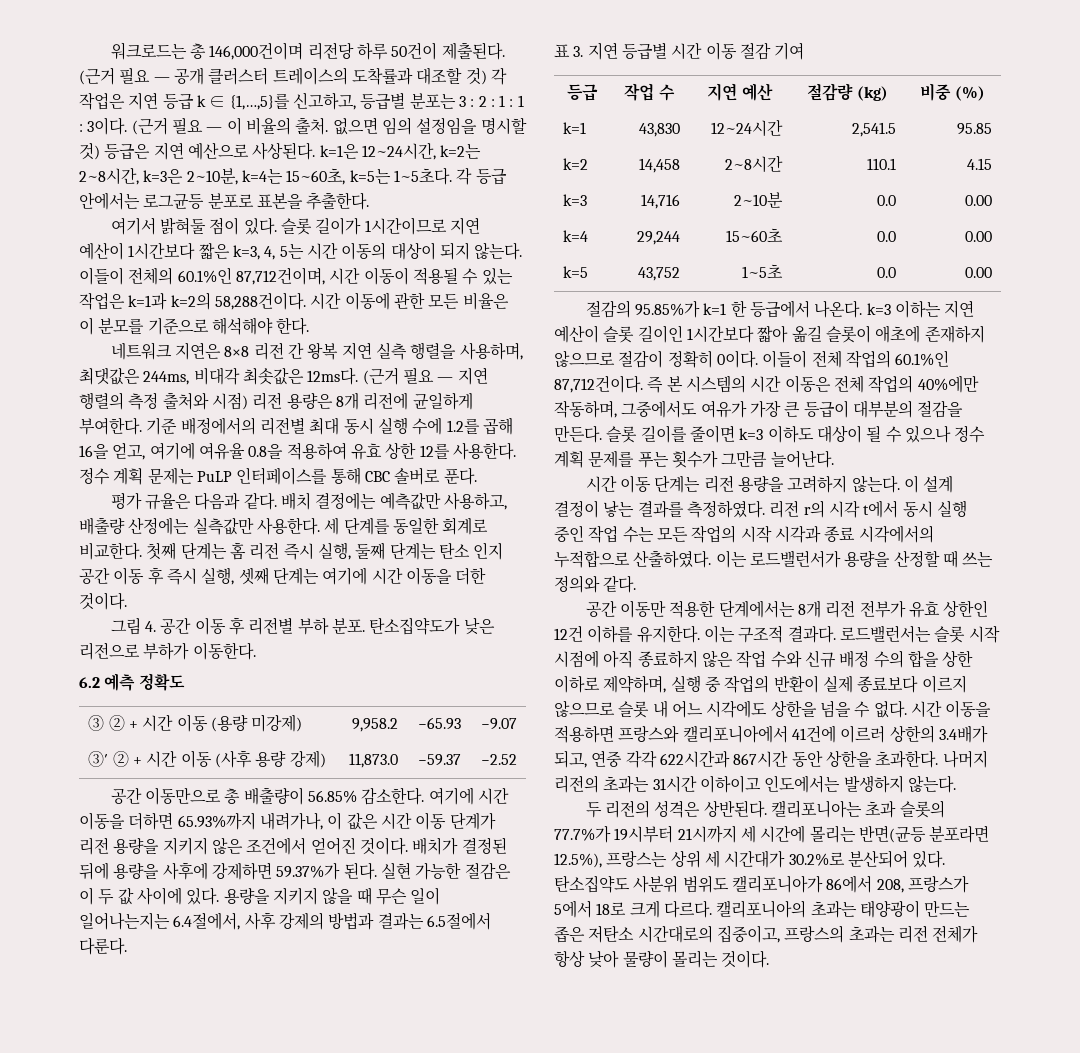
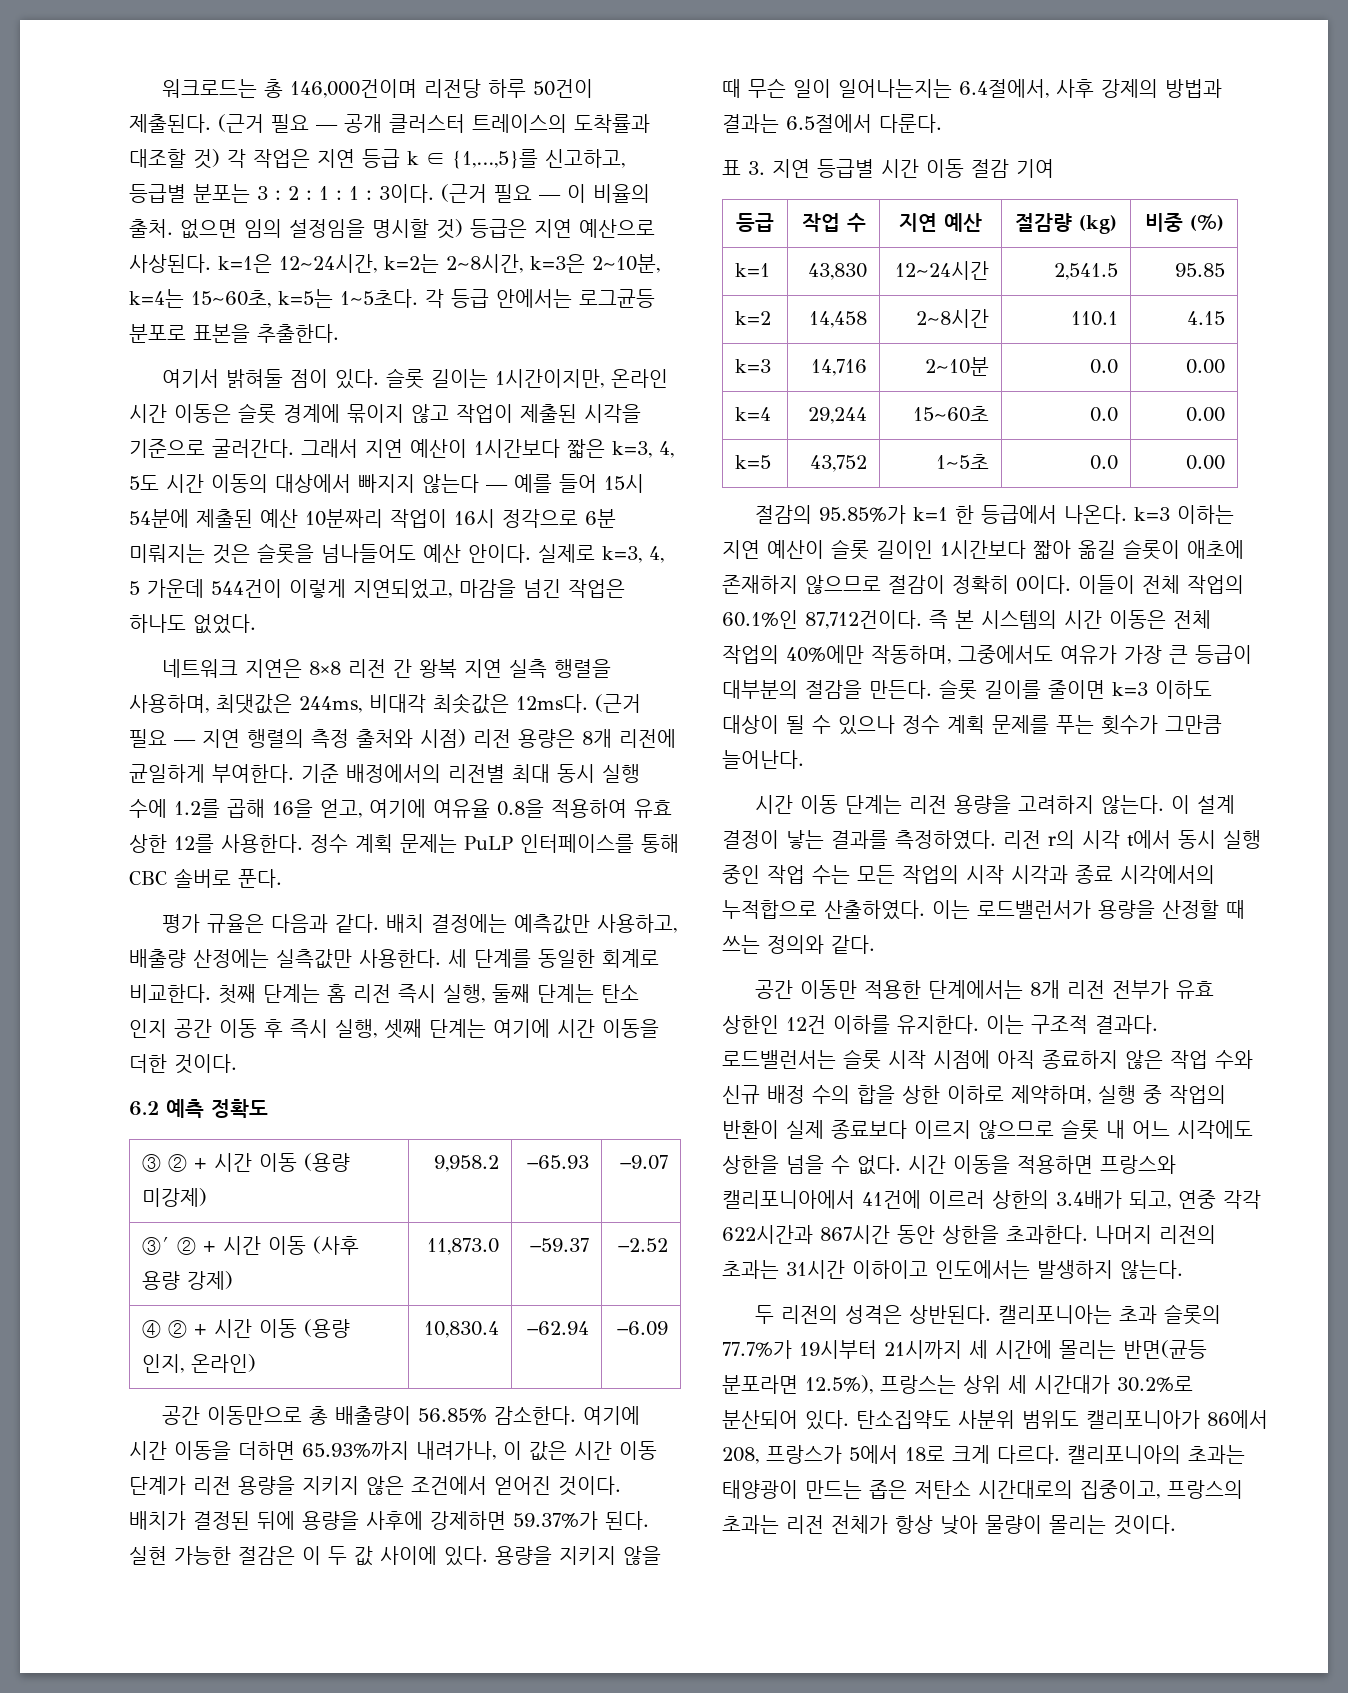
- 슬롯 길이가 1시간이므로 지연 예산이 1시간보다 짧은 k=3, 4, 5는 시간 이동의 대상이 되지 않는다. 이들이 전체의 60.1%인 87,712건이며, 시간 이동이 적용될 수 있는 작업은 k=1과 k=2의 58,288건이다. 시간 이동에 관한 모든 비율은 이 분모를 기준으로 해석해야 한다.
+ 슬롯 길이는 1시간이지만, 온라인 시간 이동은 슬롯 경계에 묶이지 않고 작업이 제출된 시각을 기준으로 굴러간다. 그래서 지연 예산이 1시간보다 짧은 k=3, 4, 5도 시간 이동의 대상에서 빠지지 않는다 — 예를 들어 15시 54분에 제출된 예산 10분짜리 작업이 16시 정각으로 6분 미뤄지는 것은 슬롯을 넘나들어도 예산 안이다. 실제로 k=3, 4, 5 가운데 544건이 이렇게 지연되었고, 마감을 넘긴 작업은 하나도 없었다.
- 그림 4. 공간 이동 후 리전별 부하 분포. 탄소집약도가 낮은 리전으로 부하가 이동한다.
+ ④ ② + 시간 이동 (용량 인지, 온라인) | 10,830.4 | −62.94 | −6.09

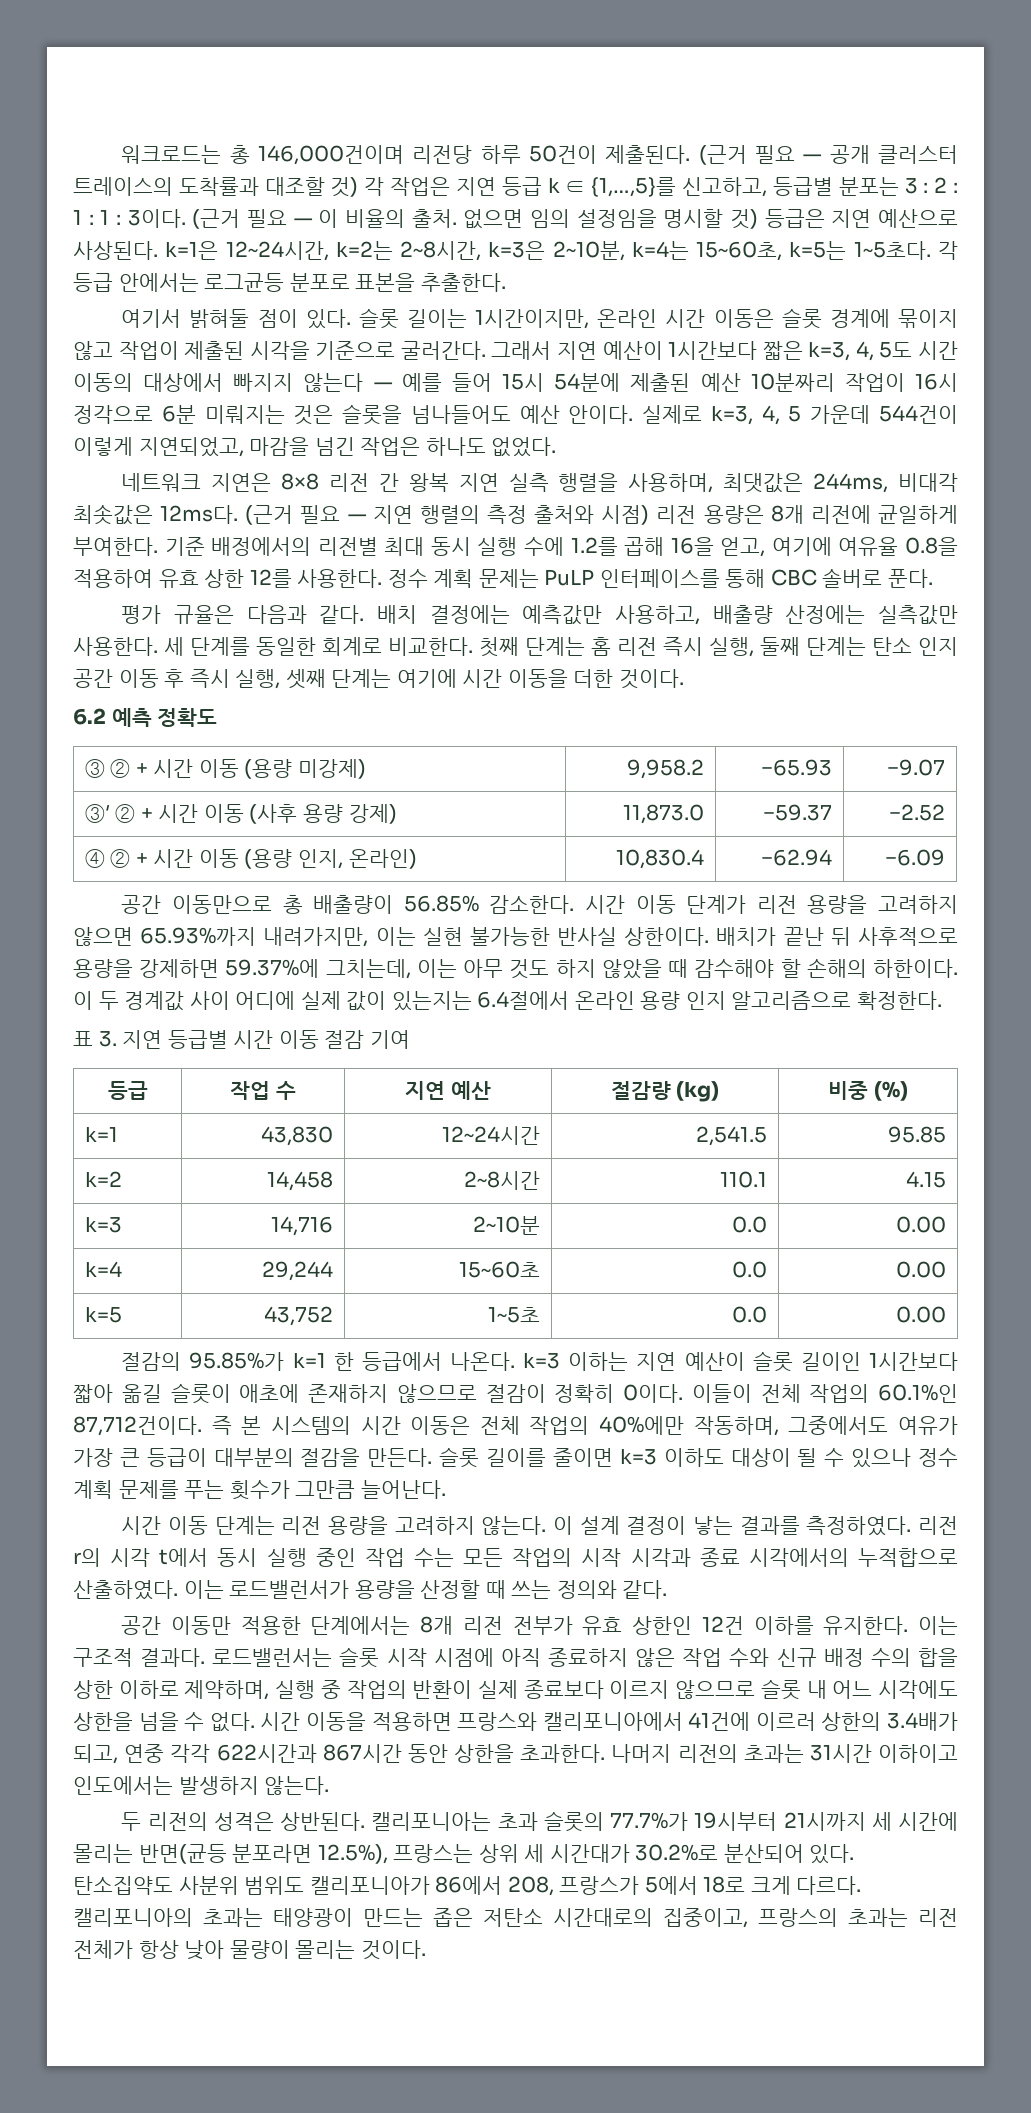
- 여기에 시간 이동을 더하면 65.93%까지 내려가나, 이 값은 시간 이동 단계가 리전 용량을 지키지 않은 조건에서 얻어진 것이다. 배치가 결정된 뒤에 용량을 사후에 강제하면 59.37%가 된다. 실현 가능한 절감은 이 두 값 사이에 있다. 용량을 지키지 않을 때 무슨 일이 일어나는지는 6.4절에서, 사후 강제의 방법과 결과는 6.5절에서 다룬다.
+ 시간 이동 단계가 리전 용량을 고려하지 않으면 65.93%까지 내려가지만, 이는 실현 불가능한 반사실 상한이다. 배치가 끝난 뒤 사후적으로 용량을 강제하면 59.37%에 그치는데, 이는 아무 것도 하지 않았을 때 감수해야 할 손해의 하한이다. 이 두 경계값 사이 어디에 실제 값이 있는지는 6.4절에서 온라인 용량 인지 알고리즘으로 확정한다.

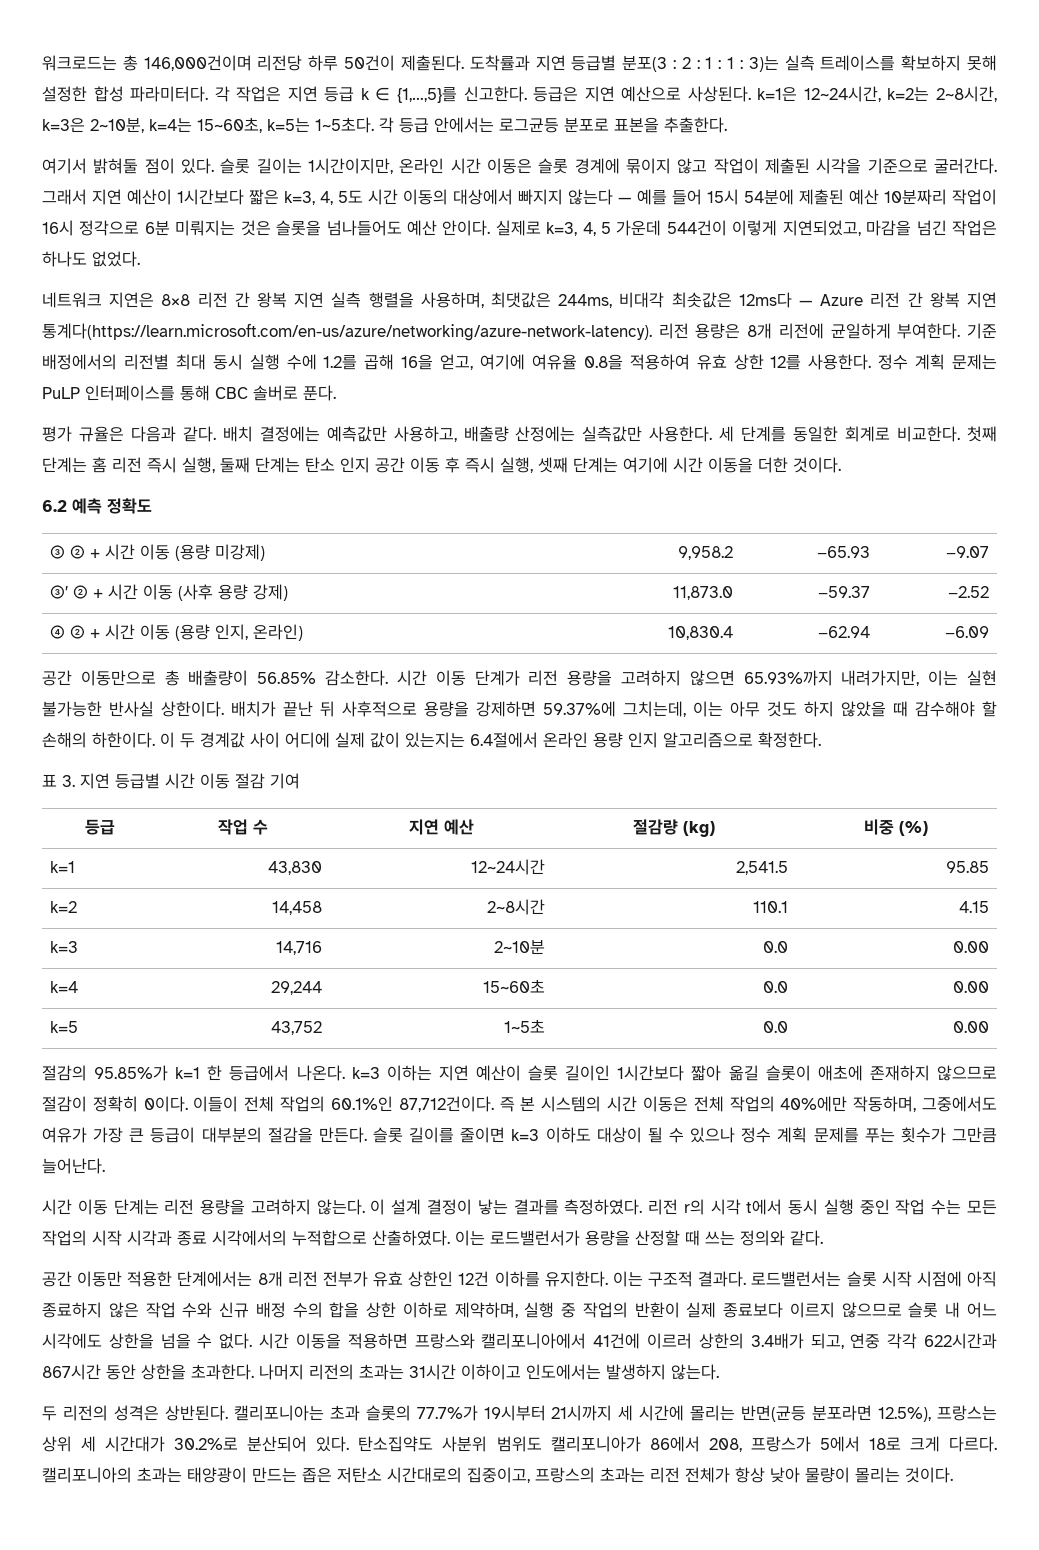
- (근거 필요 — 공개 클러스터 트레이스의 도착률과 대조할 것) 각 작업은 지연 등급 k ∈ {1,…,5}를 신고하고, 등급별 분포는 3 : 2 : 1 : 1 : 3이다. (근거 필요 — 이 비율의 출처. 없으면 임의 설정임을 명시할 것) 등급은 지연 예산으로 사상된다. k=1은 12~24시간, k=2는 2~8시간, k=3은 2~10분, k=4는 15~60초, k=5는 1~5초다.
+ 도착률과 지연 등급별 분포(3 : 2 : 1 : 1 : 3)는 실측 트레이스를 확보하지 못해 설정한 합성 파라미터다. 각 작업은 지연 등급 k ∈ {1,…,5}를 신고한다. 등급은 지연 예산으로 사상된다. k=1은 12~24시간, k=2는 2~8시간, k=3은 2~10분, k=4는 15~60초, k=5는 1~5초다.
- 네트워크 지연은 8×8 리전 간 왕복 지연 실측 행렬을 사용하며, 최댓값은 244ms, 비대각 최솟값은 12ms다. (근거 필요 — 지연 행렬의 측정 출처와 시점) 리전 용량은 8개 리전에 균일하게 부여한다.
+ 네트워크 지연은 8×8 리전 간 왕복 지연 실측 행렬을 사용하며, 최댓값은 244ms, 비대각 최솟값은 12ms다 — Azure 리전 간 왕복 지연 통계다(https://learn.microsoft.com/en-us/azure/networking/azure-network-latency). 리전 용량은 8개 리전에 균일하게 부여한다.

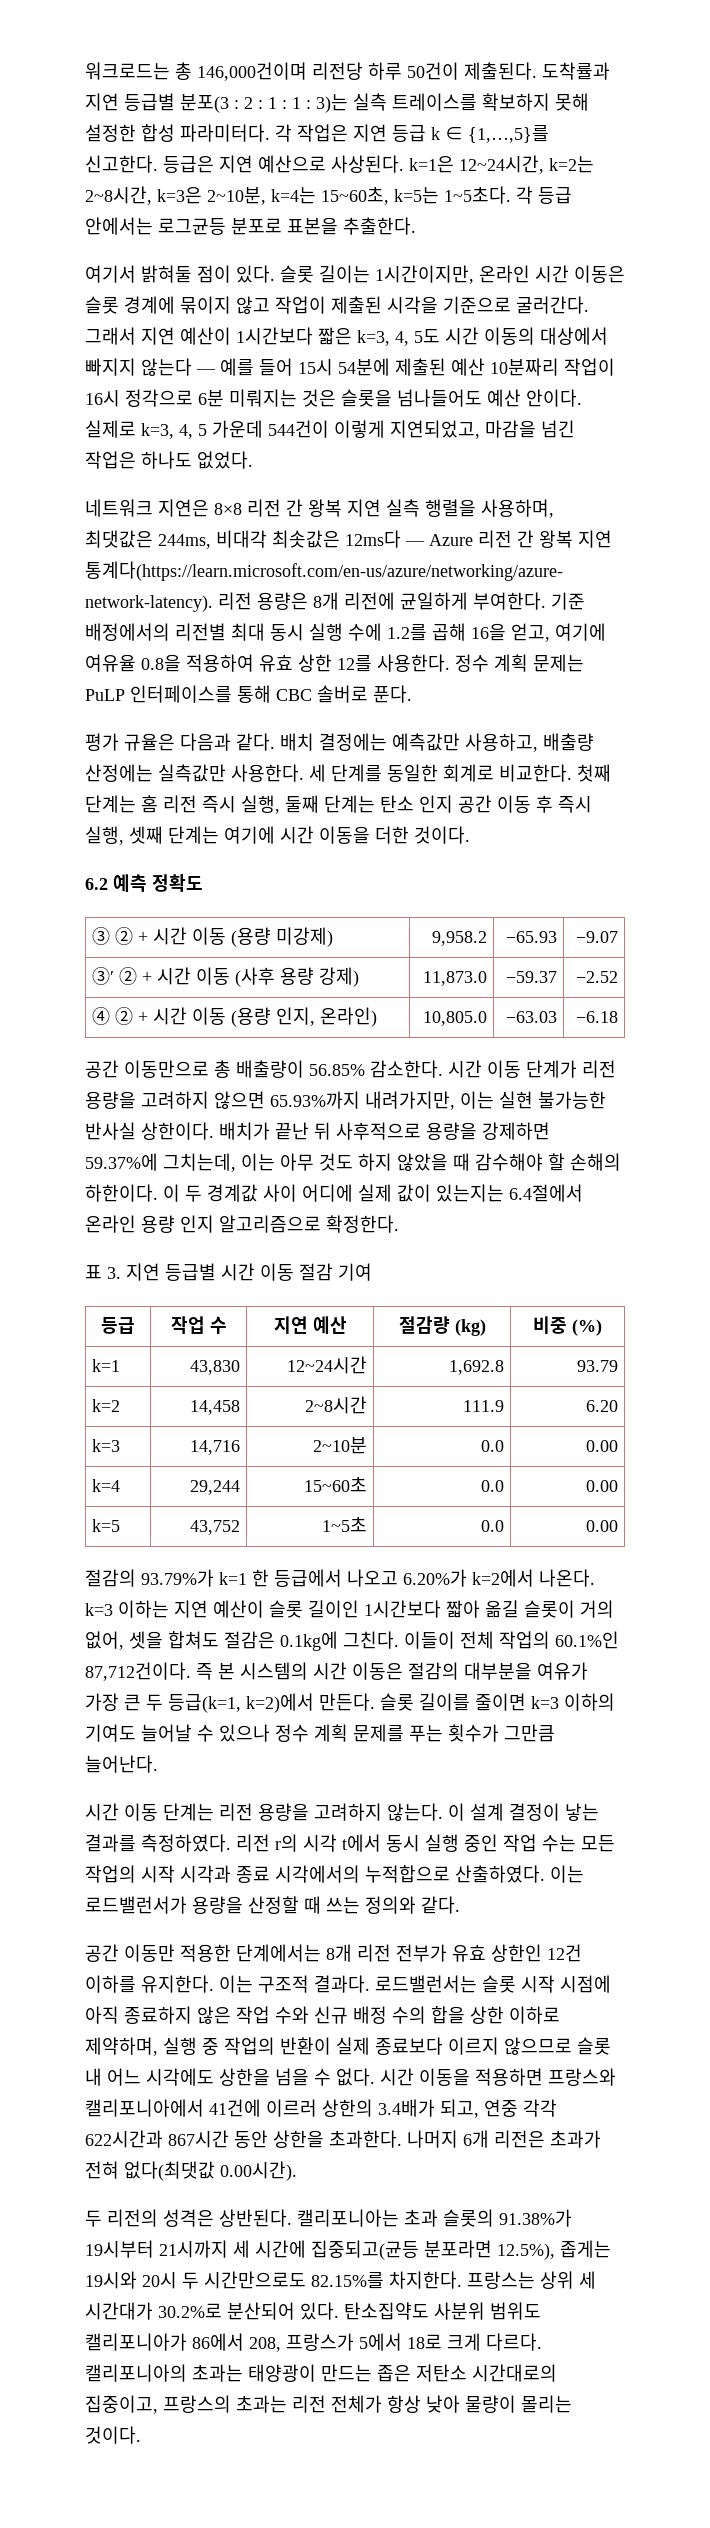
- ④ ② + 시간 이동 (용량 인지, 온라인) | 10,830.4 | −62.94 | −6.09
+ ④ ② + 시간 이동 (용량 인지, 온라인) | 10,805.0 | −63.03 | −6.18
- k=1 | 43,830 | 12~24시간 | 2,541.5 | 95.85
+ k=1 | 43,830 | 12~24시간 | 1,692.8 | 93.79
- k=2 | 14,458 | 2~8시간 | 110.1 | 4.15
+ k=2 | 14,458 | 2~8시간 | 111.9 | 6.20
- 절감의 95.85%가 k=1 한 등급에서 나온다. k=3 이하는 지연 예산이 슬롯 길이인 1시간보다 짧아 옮길 슬롯이 애초에 존재하지 않으므로 절감이 정확히 0이다.
+ 절감의 93.79%가 k=1 한 등급에서 나오고 6.20%가 k=2에서 나온다. k=3 이하는 지연 예산이 슬롯 길이인 1시간보다 짧아 옮길 슬롯이 거의 없어, 셋을 합쳐도 절감은 0.1kg에 그친다.
- 즉 본 시스템의 시간 이동은 전체 작업의 40%에만 작동하며, 그중에서도 여유가 가장 큰 등급이 대부분의 절감을 만든다.
+ 즉 본 시스템의 시간 이동은 절감의 대부분을 여유가 가장 큰 두 등급(k=1, k=2)에서 만든다.
- 슬롯 길이를 줄이면 k=3 이하도 대상이 될 수 있으나 정수 계획 문제를 푸는 횟수가 그만큼 늘어난다.
+ 슬롯 길이를 줄이면 k=3 이하의 기여도 늘어날 수 있으나 정수 계획 문제를 푸는 횟수가 그만큼 늘어난다.
- 나머지 리전의 초과는 31시간 이하이고 인도에서는 발생하지 않는다.
+ 나머지 6개 리전은 초과가 전혀 없다(최댓값 0.00시간).
- 캘리포니아는 초과 슬롯의 77.7%가 19시부터 21시까지 세 시간에 몰리는 반면(균등 분포라면 12.5%), 프랑스는 상위 세 시간대가 30.2%로 분산되어 있다.
+ 캘리포니아는 초과 슬롯의 91.38%가 19시부터 21시까지 세 시간에 집중되고(균등 분포라면 12.5%), 좁게는 19시와 20시 두 시간만으로도 82.15%를 차지한다. 프랑스는 상위 세 시간대가 30.2%로 분산되어 있다.

